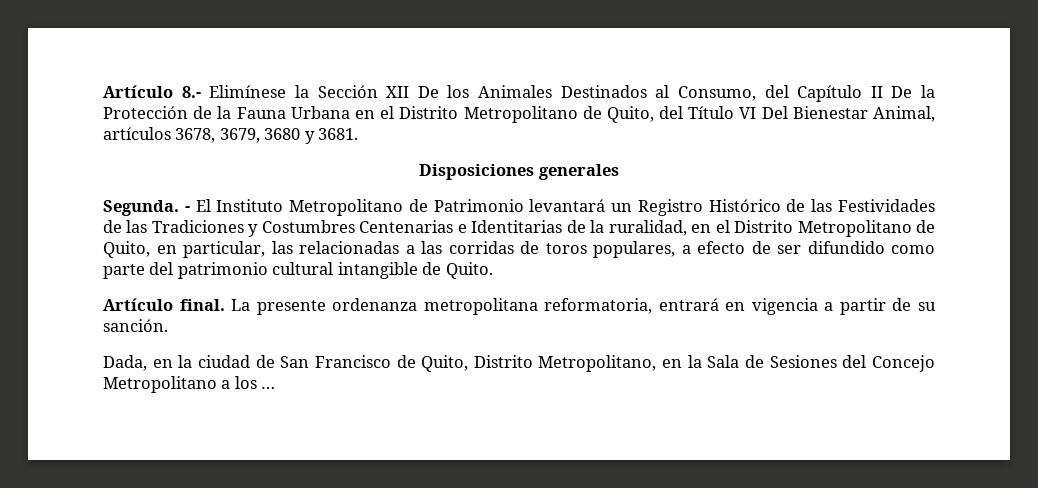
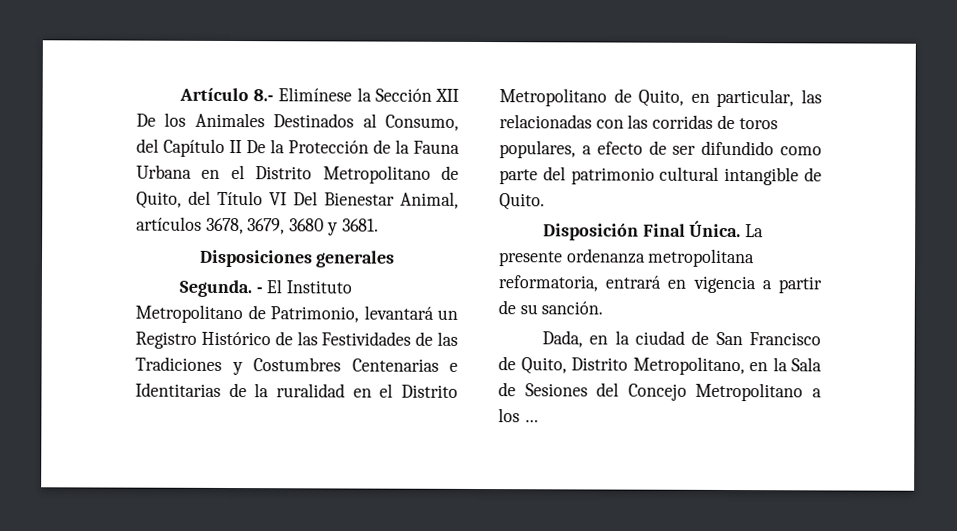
- - El Instituto Metropolitano de Patrimonio levantará un Registro Histórico de las Festividades de las Tradiciones y Costumbres Centenarias e Identitarias de la ruralidad, en el Distrito Metropolitano de Quito, en particular, las relacionadas a las corridas de toros populares, a efecto de ser difundido como parte del patrimonio cultural intangible de Quito.
+ - El Instituto Metropolitano de Patrimonio, levantará un Registro Histórico de las Festividades de las Tradiciones y Costumbres Centenarias e Identitarias de la ruralidad en el Distrito Metropolitano de Quito, en particular, las relacionadas con las corridas de toros populares, a efecto de ser difundido como parte del patrimonio cultural intangible de Quito.
- Artículo final.
+ Disposición Final Única.

